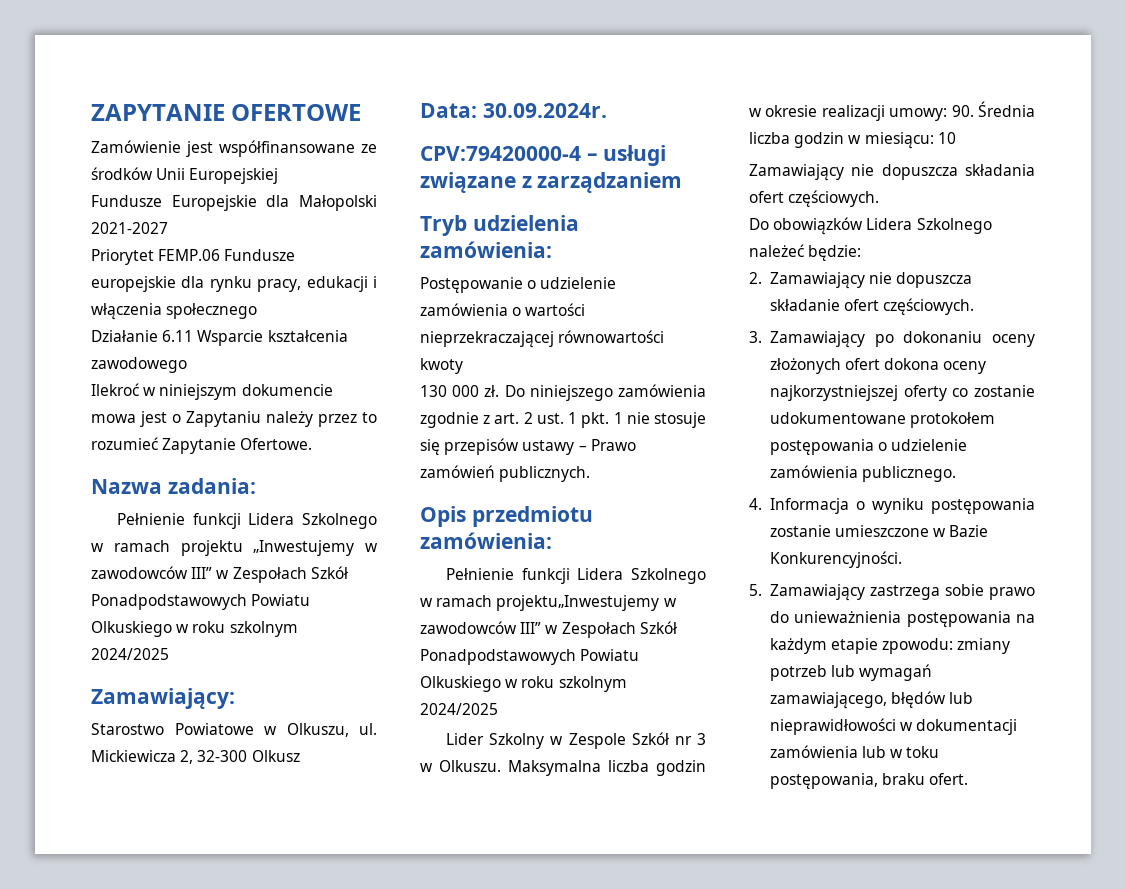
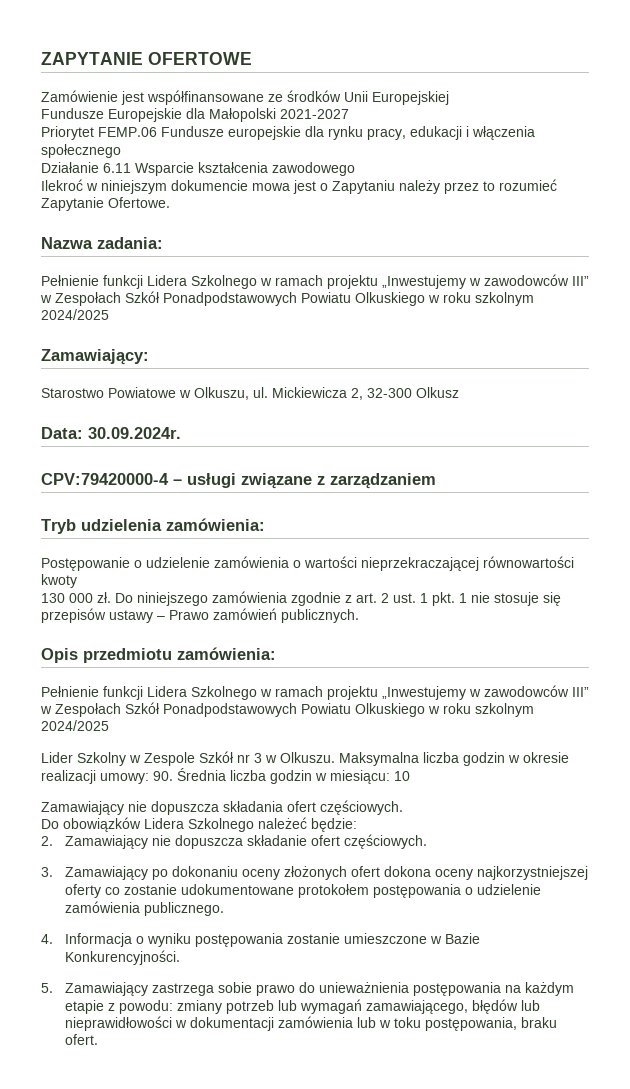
  Opis przedmiotu zamówienia:
- Pełnienie funkcji Lidera Szkolnego w ramach projektu„Inwestujemy w zawodowców III” w Zespołach Szkół Ponadpodstawowych Powiatu Olkuskiego w roku szkolnym 2024/2025
+ Pełnienie funkcji Lidera Szkolnego w ramach projektu „Inwestujemy w zawodowców III” w Zespołach Szkół Ponadpodstawowych Powiatu Olkuskiego w roku szkolnym 2024/2025
- 5. Zamawiający zastrzega sobie prawo do unieważnienia postępowania na każdym etapie zpowodu: zmiany potrzeb lub wymagań zamawiającego, błędów lub nieprawidłowości w dokumentacji zamówienia lub w toku postępowania, braku ofert.
+ 5. Zamawiający zastrzega sobie prawo do unieważnienia postępowania na każdym etapie z powodu: zmiany potrzeb lub wymagań zamawiającego, błędów lub nieprawidłowości w dokumentacji zamówienia lub w toku postępowania, braku ofert.

